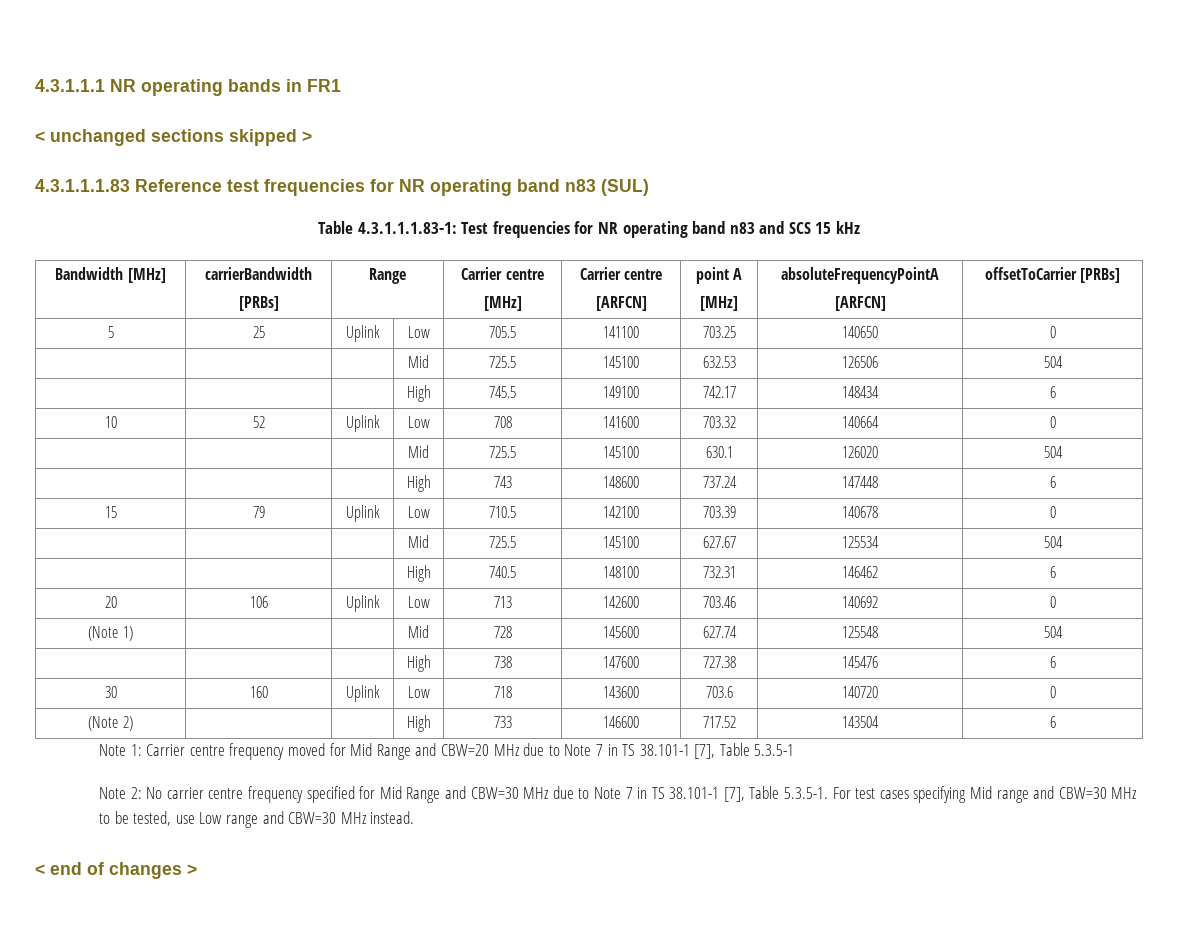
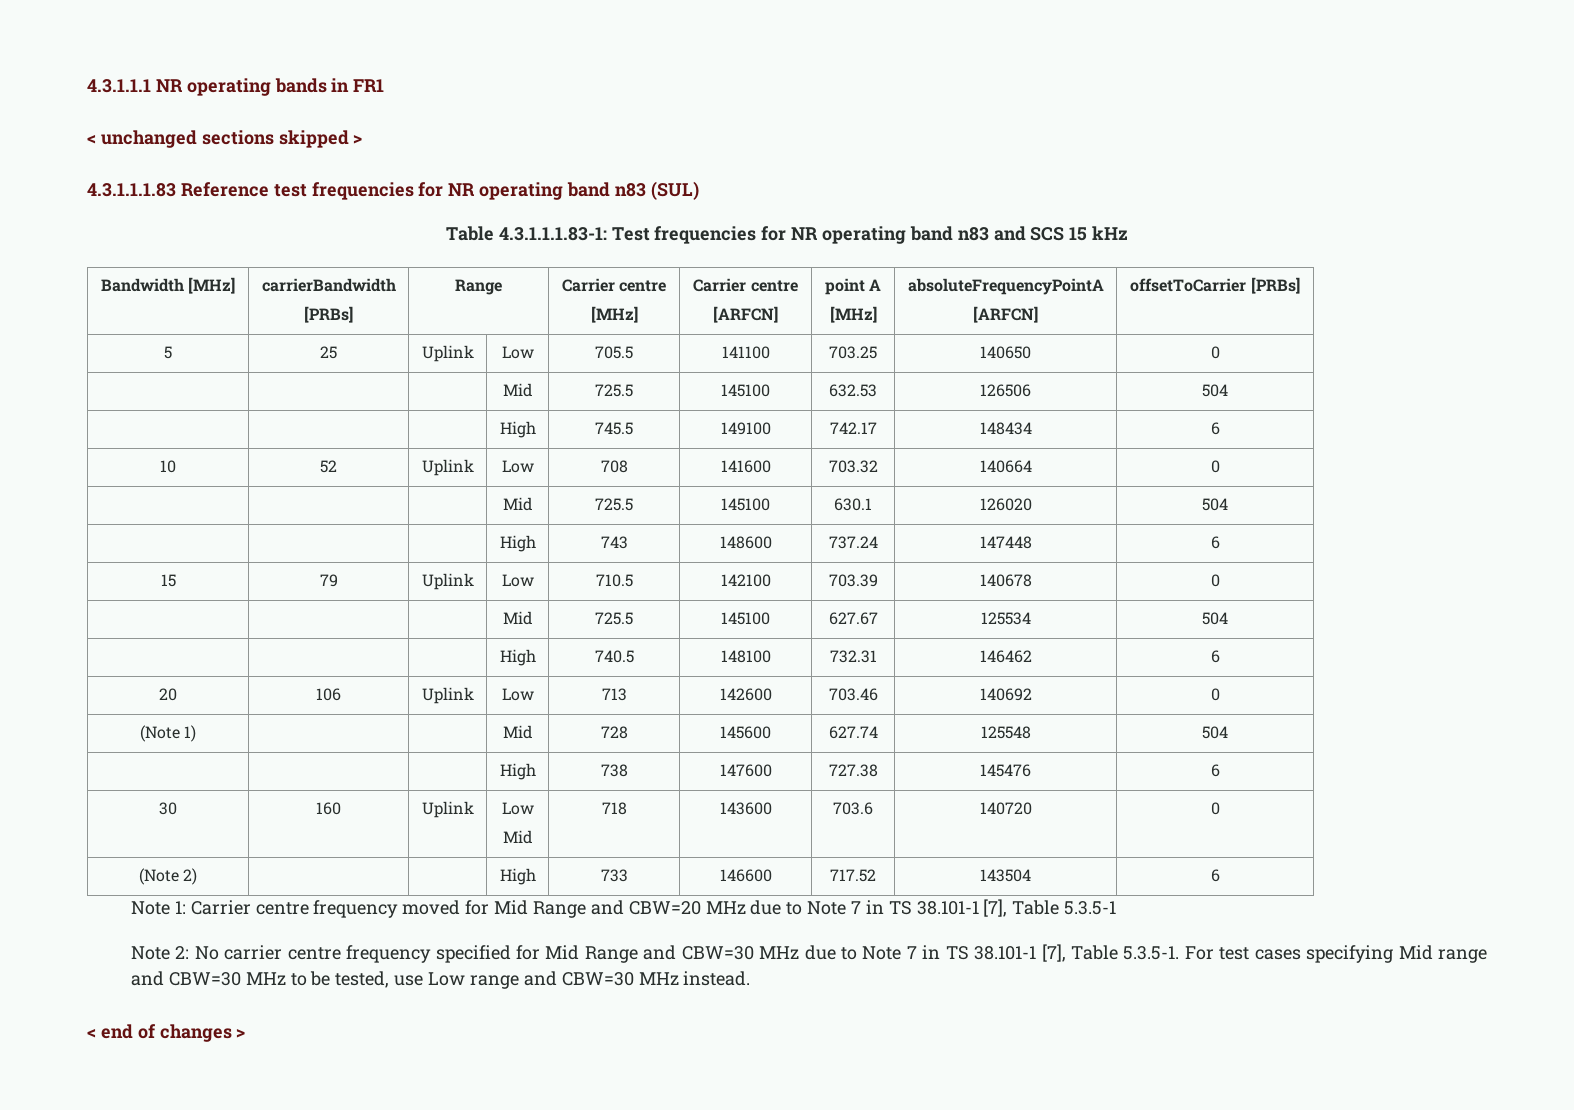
- 30 | 160 | Uplink | Low | 718 | 143600 | 703.6 | 140720 | 0
+ 30 | 160 | Uplink | Low
+ Mid | 718 | 143600 | 703.6 | 140720 | 0

